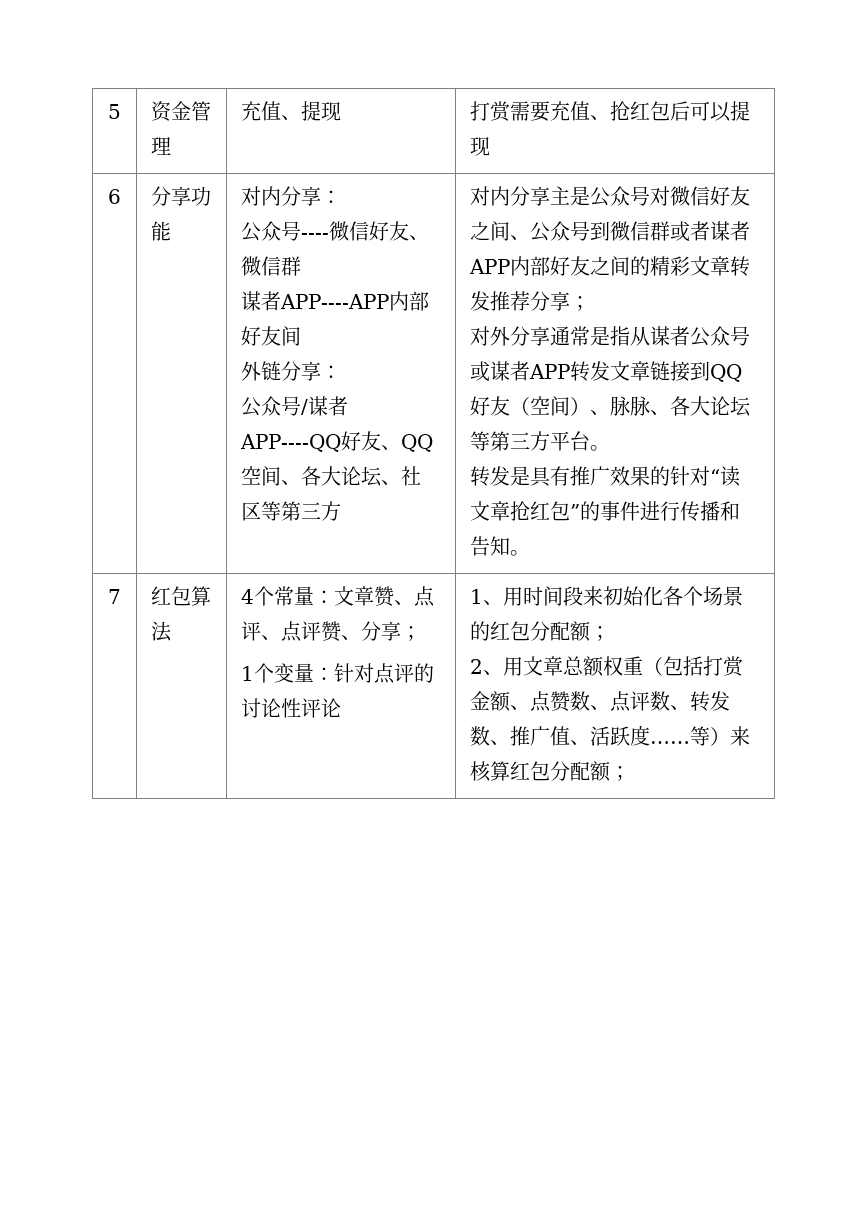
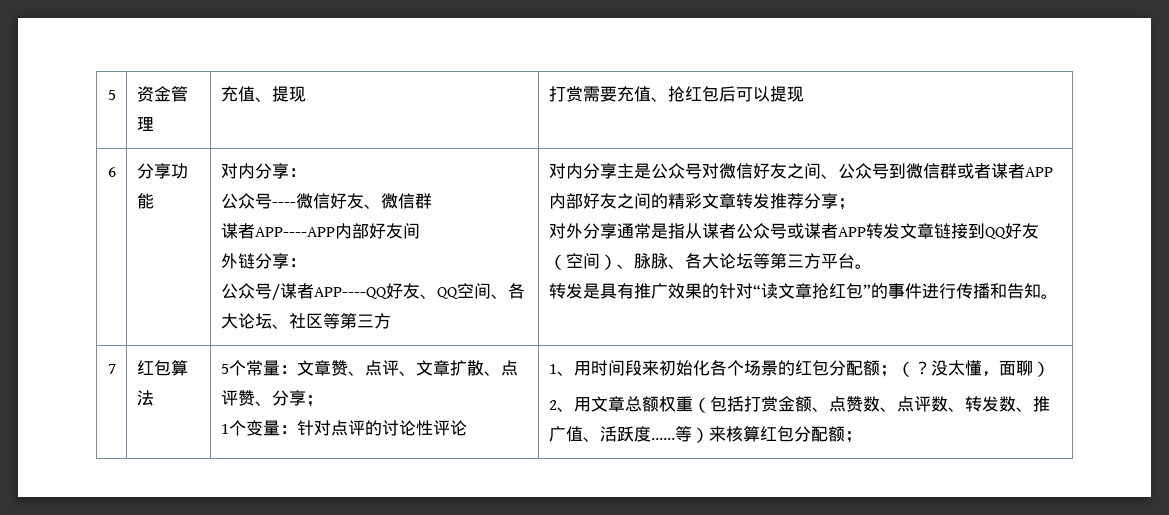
- 4个常量：文章赞、点评、点评赞、分享；
+ 5个常量：文章赞、点评、文章扩散、点评赞、分享；
- 1、用时间段来初始化各个场景的红包分配额；
+ 1、用时间段来初始化各个场景的红包分配额；（？没太懂，面聊）

